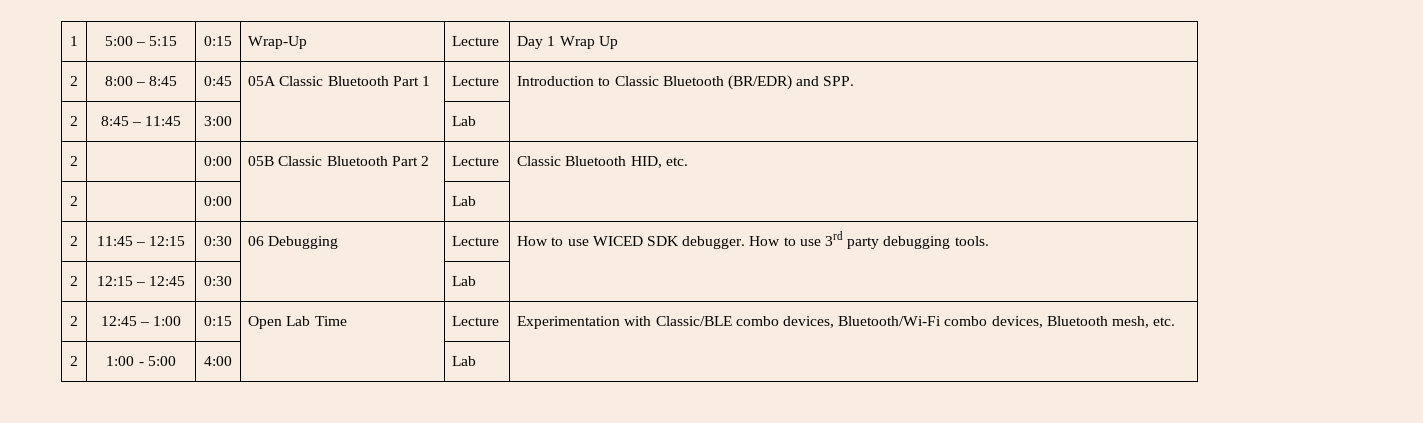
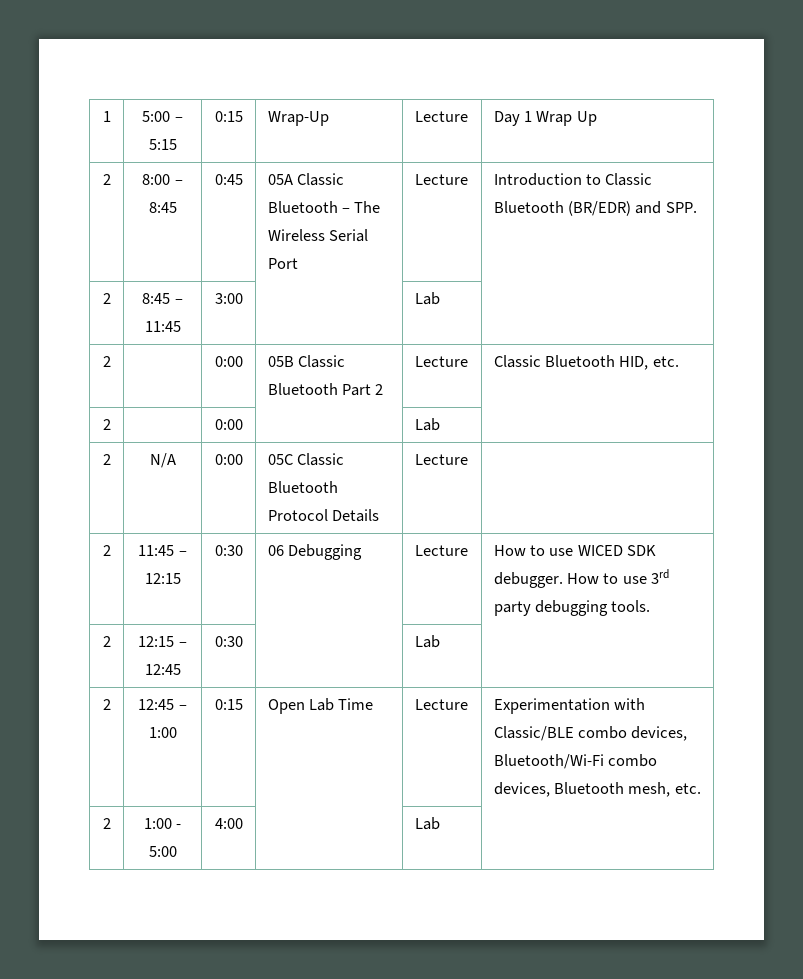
- 2 | 8:00 – 8:45 | 0:45 | 05A Classic Bluetooth Part 1 | Lecture | Introduction to Classic Bluetooth (BR/EDR) and SPP.
+ 2 | 8:00 – 8:45 | 0:45 | 05A Classic Bluetooth – The Wireless Serial Port | Lecture | Introduction to Classic Bluetooth (BR/EDR) and SPP.
+ 2 | N/A | 0:00 | 05C Classic Bluetooth Protocol Details | Lecture |

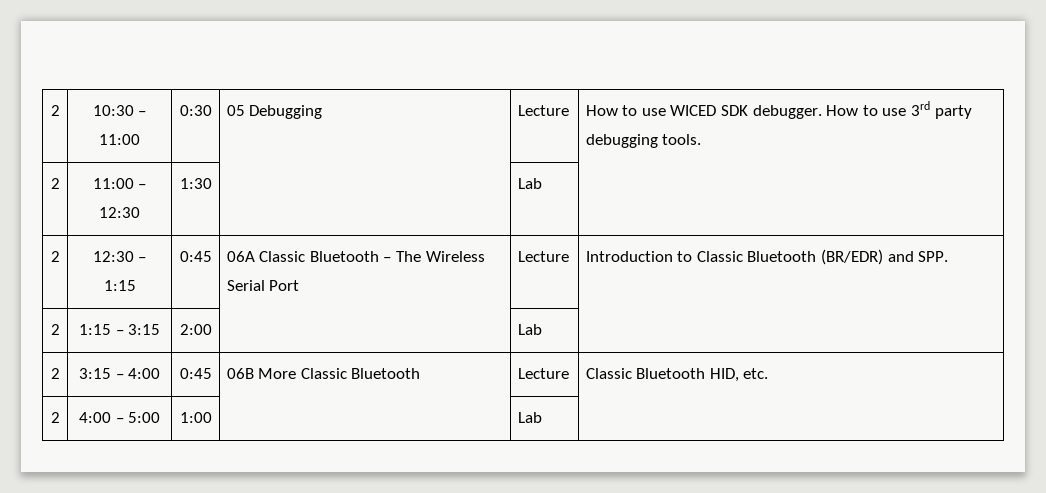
- 1 | 5:00 – 5:15 | 0:15 | Wrap-Up | Lecture | Day 1 Wrap Up
- 2 | 8:00 – 8:45 | 0:45 | 05A Classic Bluetooth – The Wireless Serial Port | Lecture | Introduction to Classic Bluetooth (BR/EDR) and SPP.
+ 2 | 10:30 – 11:00 | 0:30 | 05 Debugging | Lecture | How to use WICED SDK debugger. How to use 3rd party debugging tools.
+ 2 | 11:00 – 12:30 | 1:30 | | Lab |
+ 2 | 12:30 – 1:15 | 0:45 | 06A Classic Bluetooth – The Wireless Serial Port | Lecture | Introduction to Classic Bluetooth (BR/EDR) and SPP.
- 2 | 8:45 – 11:45 | 3:00 | | Lab |
- 2 | | 0:00 | 05B Classic Bluetooth Part 2 | Lecture | Classic Bluetooth HID, etc.
+ 2 | 1:15 – 3:15 | 2:00 | | Lab |
+ 2 | 3:15 – 4:00 | 0:45 | 06B More Classic Bluetooth | Lecture | Classic Bluetooth HID, etc.
- 2 | | 0:00 | | Lab |
- 2 | N/A | 0:00 | 05C Classic Bluetooth Protocol Details | Lecture |
- 2 | 11:45 – 12:15 | 0:30 | 06 Debugging | Lecture | How to use WICED SDK debugger. How to use 3rd party debugging tools.
- 2 | 12:15 – 12:45 | 0:30 | | Lab |
- 2 | 12:45 – 1:00 | 0:15 | Open Lab Time | Lecture | Experimentation with Classic/BLE combo devices, Bluetooth/Wi-Fi combo devices, Bluetooth mesh, etc.
- 2 | 1:00 - 5:00 | 4:00 | | Lab |
+ 2 | 4:00 – 5:00 | 1:00 | | Lab |

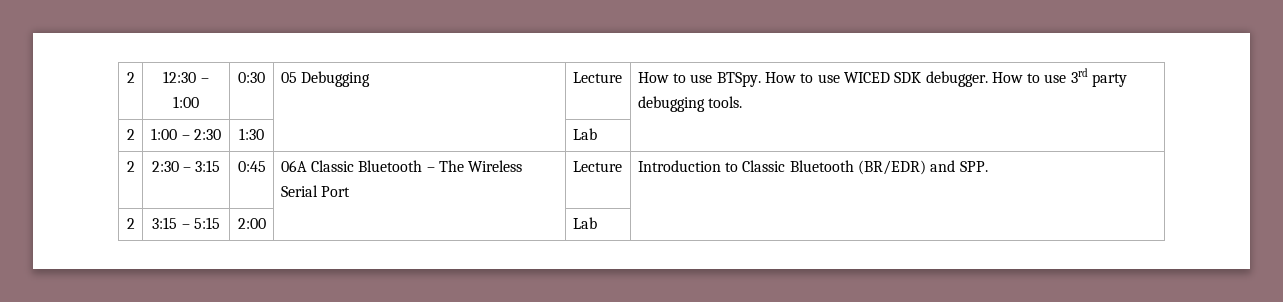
- 2 | 10:30 – 11:00 | 0:30 | 05 Debugging | Lecture | How to use WICED SDK debugger. How to use 3rd party debugging tools.
+ 2 | 12:30 – 1:00 | 0:30 | 05 Debugging | Lecture | How to use BTSpy. How to use WICED SDK debugger. How to use 3rd party debugging tools.
- 2 | 11:00 – 12:30 | 1:30 | | Lab |
+ 2 | 1:00 – 2:30 | 1:30 | | Lab |
- 2 | 12:30 – 1:15 | 0:45 | 06A Classic Bluetooth – The Wireless Serial Port | Lecture | Introduction to Classic Bluetooth (BR/EDR) and SPP.
+ 2 | 2:30 – 3:15 | 0:45 | 06A Classic Bluetooth – The Wireless Serial Port | Lecture | Introduction to Classic Bluetooth (BR/EDR) and SPP.
- 2 | 1:15 – 3:15 | 2:00 | | Lab |
+ 2 | 3:15 – 5:15 | 2:00 | | Lab |
- 2 | 3:15 – 4:00 | 0:45 | 06B More Classic Bluetooth | Lecture | Classic Bluetooth HID, etc.
- 2 | 4:00 – 5:00 | 1:00 | | Lab |

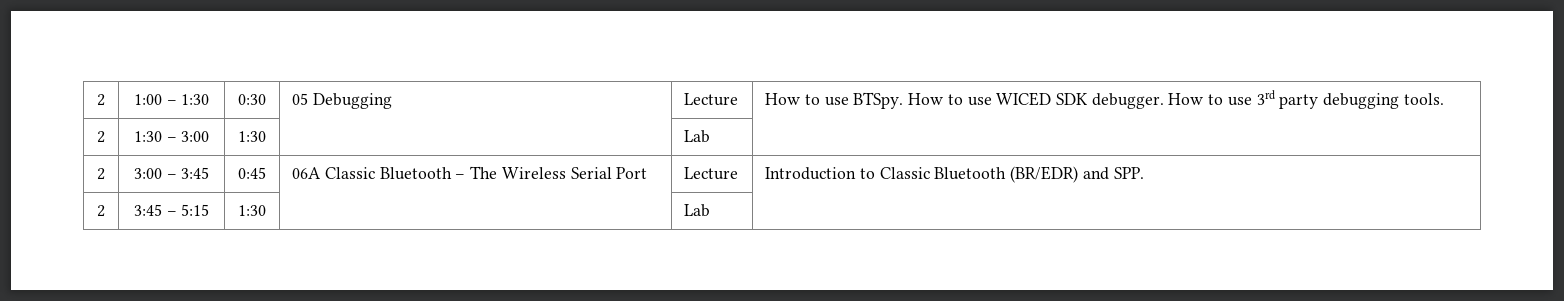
- 2 | 12:30 – 1:00 | 0:30 | 05 Debugging | Lecture | How to use BTSpy. How to use WICED SDK debugger. How to use 3rd party debugging tools.
+ 2 | 1:00 – 1:30 | 0:30 | 05 Debugging | Lecture | How to use BTSpy. How to use WICED SDK debugger. How to use 3rd party debugging tools.
- 2 | 1:00 – 2:30 | 1:30 | | Lab |
+ 2 | 1:30 – 3:00 | 1:30 | | Lab |
- 2 | 2:30 – 3:15 | 0:45 | 06A Classic Bluetooth – The Wireless Serial Port | Lecture | Introduction to Classic Bluetooth (BR/EDR) and SPP.
+ 2 | 3:00 – 3:45 | 0:45 | 06A Classic Bluetooth – The Wireless Serial Port | Lecture | Introduction to Classic Bluetooth (BR/EDR) and SPP.
- 2 | 3:15 – 5:15 | 2:00 | | Lab |
+ 2 | 3:45 – 5:15 | 1:30 | | Lab |

